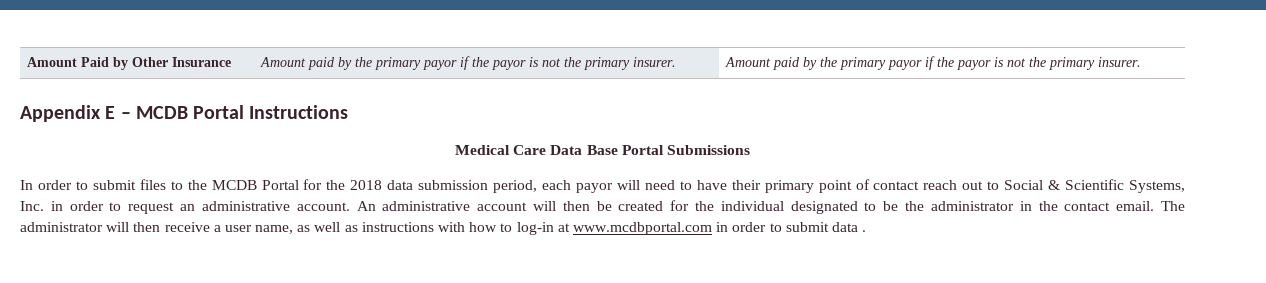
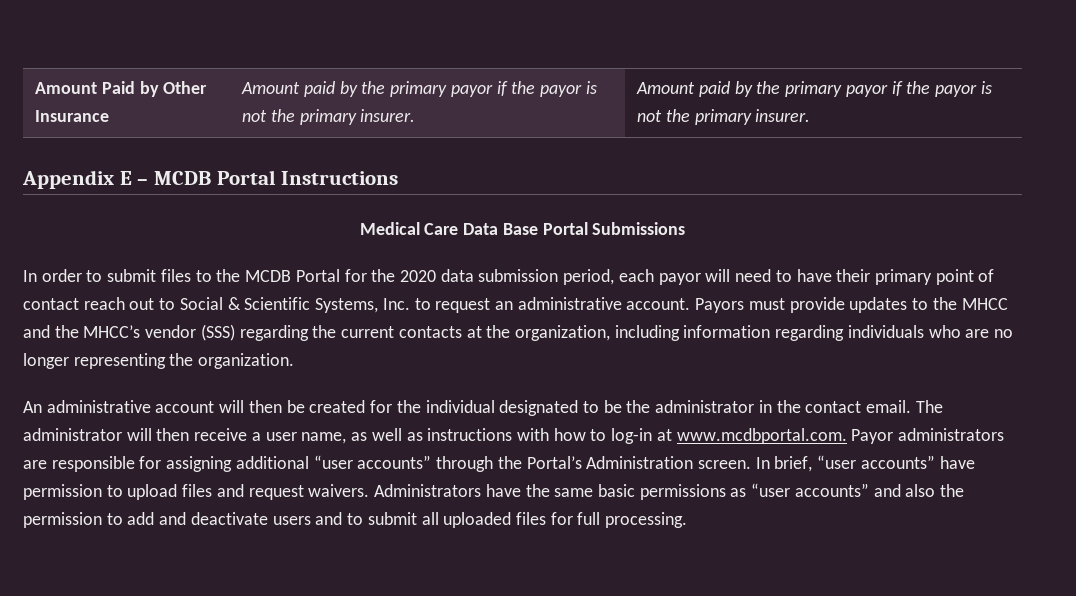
- In order to submit files to the MCDB Portal for the 2018 data submission period, each payor will need to have their primary point of contact reach out to Social & Scientific Systems, Inc. in order to request an administrative account. An administrative account will then be created for the individual designated to be the administrator in the contact email.
+ In order to submit files to the MCDB Portal for the 2020 data submission period, each payor will need to have their primary point of contact reach out to Social & Scientific Systems, Inc. to request an administrative account. Payors must provide updates to the MHCC and the MHCC’s vendor (SSS) regarding the current contacts at the organization, including information regarding individuals who are no longer representing the organization.
+ An administrative account will then be created for the individual designated to be the administrator in the contact email.
- The administrator will then receive a user name, as well as instructions with how to log-in at www.mcdbportal.com in order to submit data .
+ The administrator will then receive a user name, as well as instructions with how to log-in at www.mcdbportal.com. Payor administrators are responsible for assigning additional “user accounts” through the Portal’s Administration screen. In brief, “user accounts” have permission to upload files and request waivers. Administrators have the same basic permissions as “user accounts” and also the permission to add and deactivate users and to submit all uploaded files for full processing.

